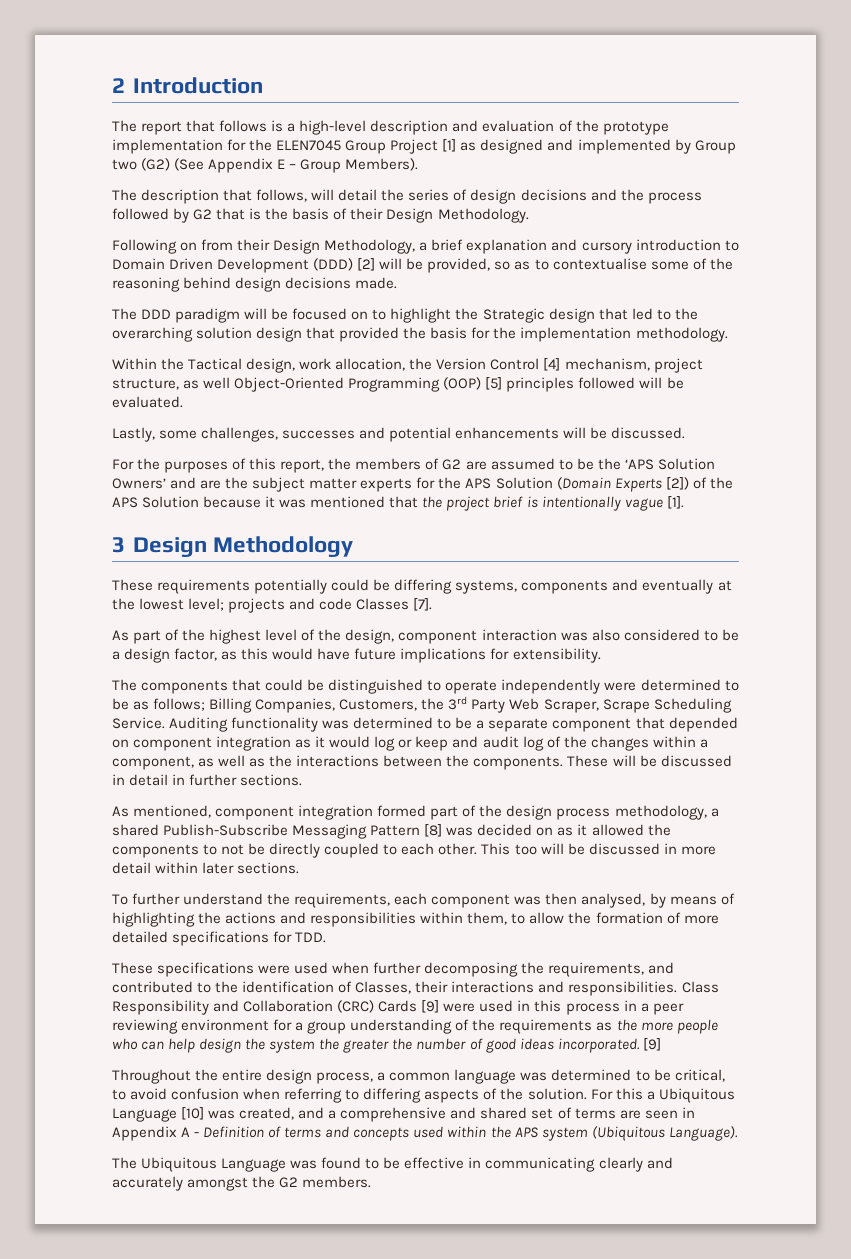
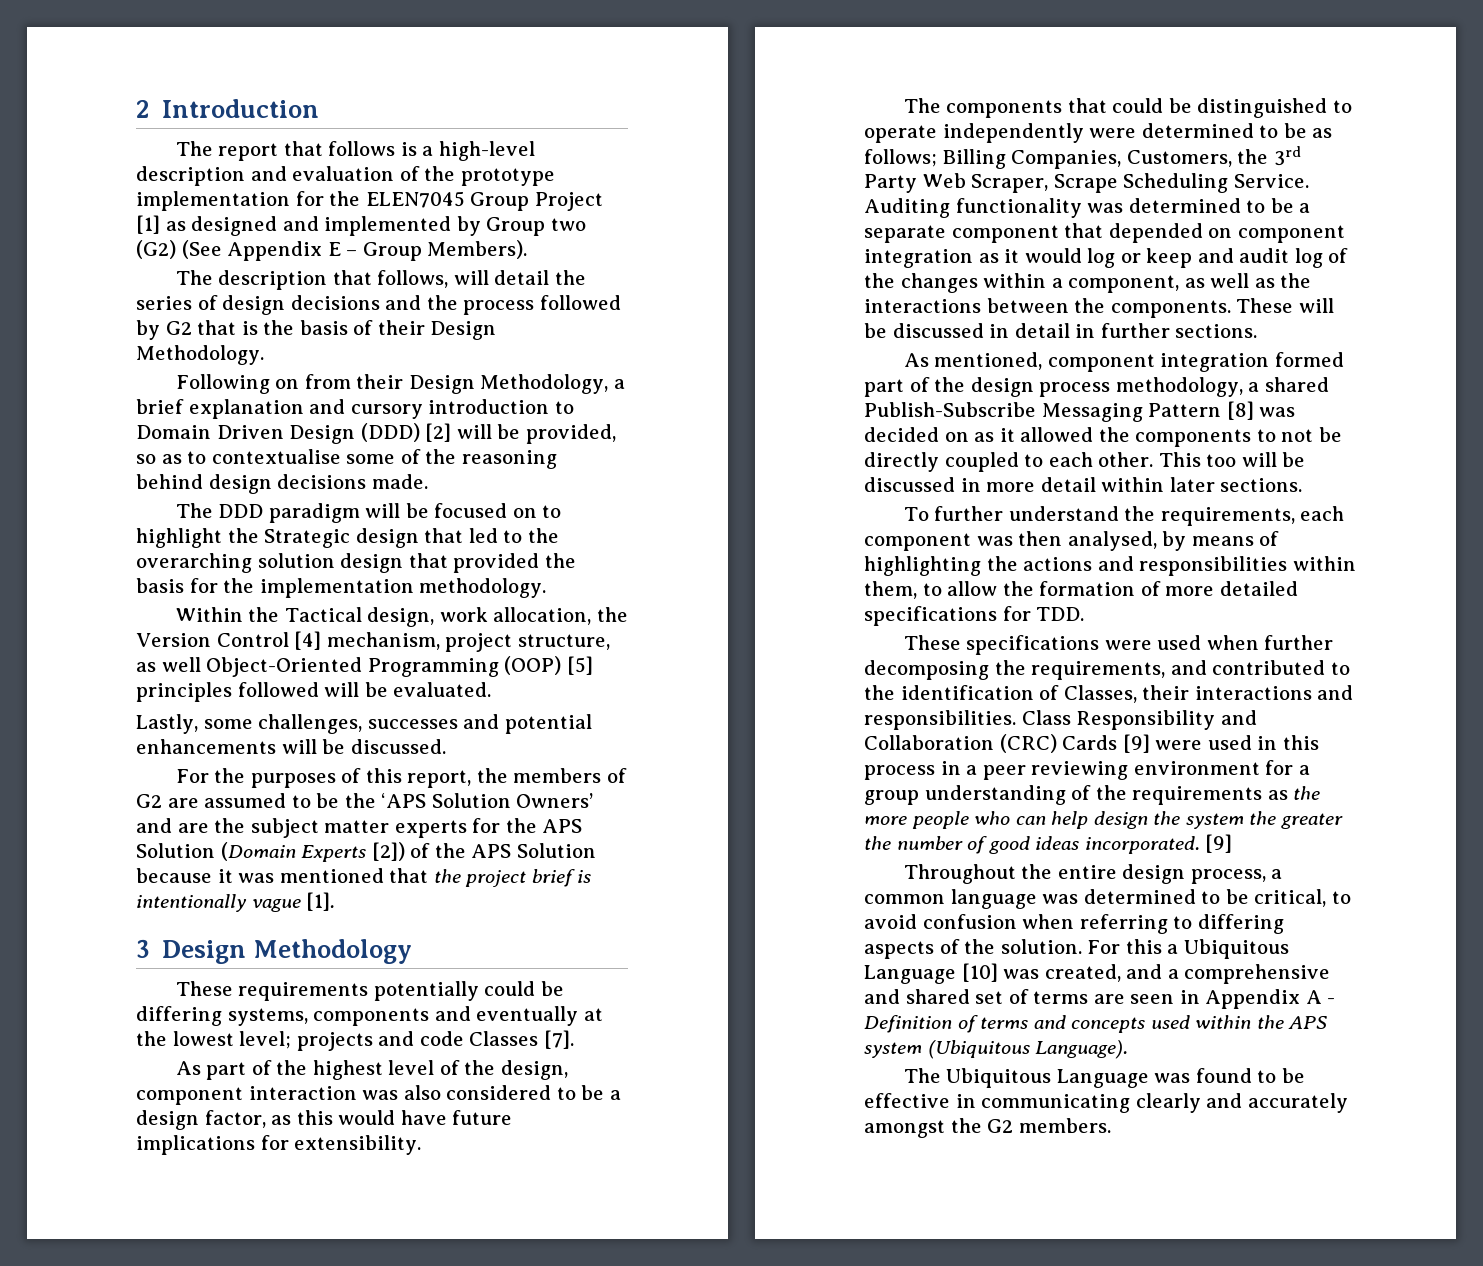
- Following on from their Design Methodology, a brief explanation and cursory introduction to Domain Driven Development (DDD) [2] will be provided, so as to contextualise some of the reasoning behind design decisions made.
+ Following on from their Design Methodology, a brief explanation and cursory introduction to Domain Driven Design (DDD) [2] will be provided, so as to contextualise some of the reasoning behind design decisions made.

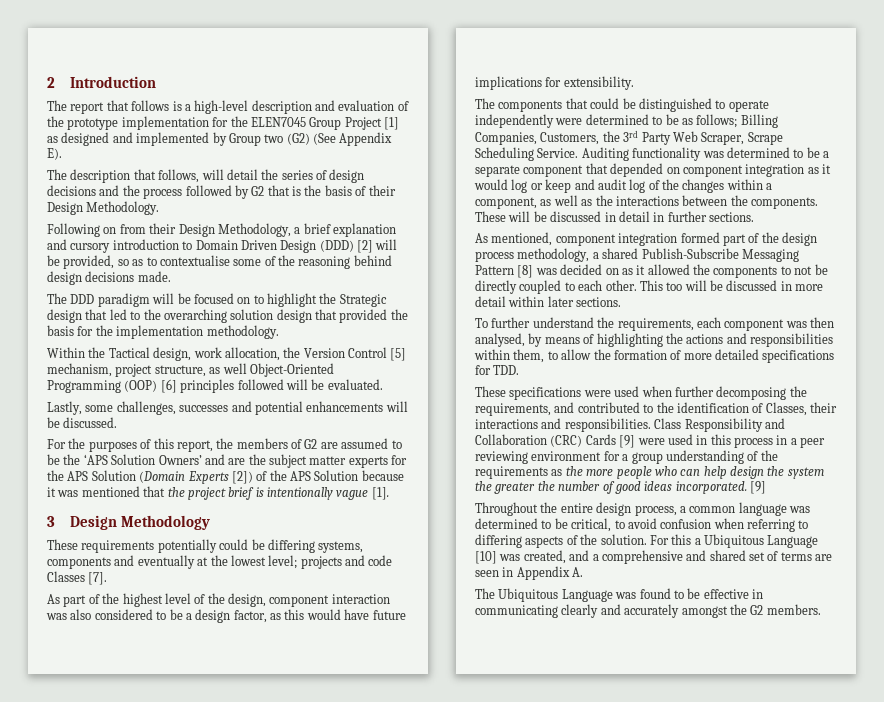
- The report that follows is a high-level description and evaluation of the prototype implementation for the ELEN7045 Group Project [1] as designed and implemented by Group two (G2) (See Appendix E – Group Members).
+ The report that follows is a high-level description and evaluation of the prototype implementation for the ELEN7045 Group Project [1] as designed and implemented by Group two (G2) (See Appendix E).
- Within the Tactical design, work allocation, the Version Control [4] mechanism, project structure, as well Object-Oriented Programming (OOP) [5] principles followed will be evaluated.
+ Within the Tactical design, work allocation, the Version Control [5] mechanism, project structure, as well Object-Oriented Programming (OOP) [6] principles followed will be evaluated.
- For this a Ubiquitous Language [10] was created, and a comprehensive and shared set of terms are seen in Appendix A - Definition of terms and concepts used within the APS system (Ubiquitous Language).
+ For this a Ubiquitous Language [10] was created, and a comprehensive and shared set of terms are seen in Appendix A.

